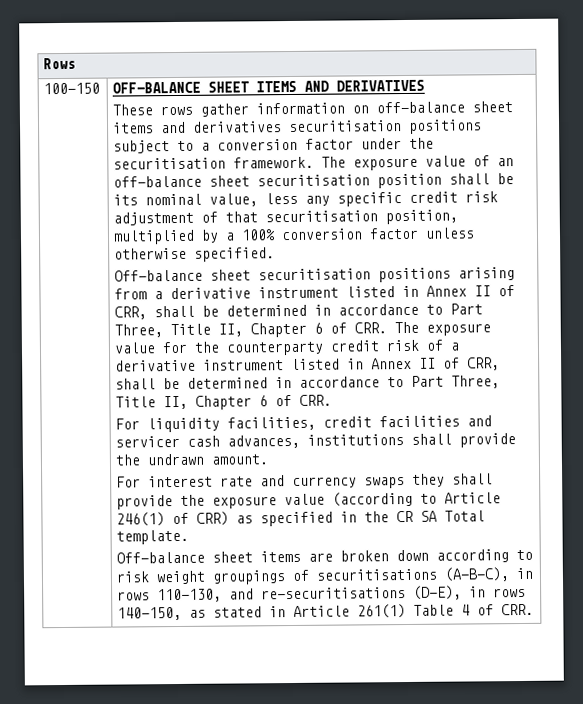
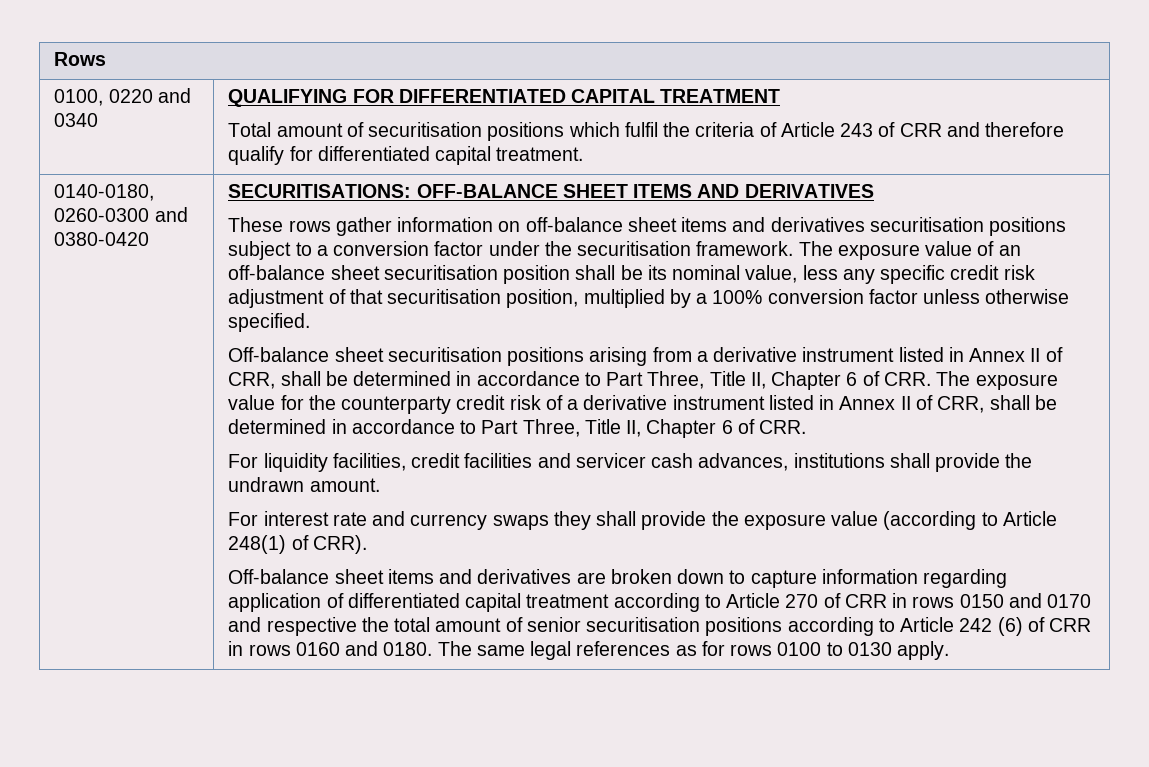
- 100-150 | OFF-BALANCE SHEET ITEMS AND DERIVATIVES
+ 0100, 0220 and 0340 | QUALIFYING FOR DIFFERENTIATED CAPITAL TREATMENT
+ Total amount of securitisation positions which fulfil the criteria of Article 243 of CRR and therefore qualify for differentiated capital treatment.
+ 0140-0180, 0260-0300 and 0380-0420 | SECURITISATIONS: OFF-BALANCE SHEET ITEMS AND DERIVATIVES
- For interest rate and currency swaps they shall provide the exposure value (according to Article 246(1) of CRR) as specified in the CR SA Total template.
+ For interest rate and currency swaps they shall provide the exposure value (according to Article 248(1) of CRR).
- Off-balance sheet items are broken down according to risk weight groupings of securitisations (A-B-C), in rows 110-130, and re-securitisations (D-E), in rows 140-150, as stated in Article 261(1) Table 4 of CRR.
+ Off-balance sheet items and derivatives are broken down to capture information regarding application of differentiated capital treatment according to Article 270 of CRR in rows 0150 and 0170 and respective the total amount of senior securitisation positions according to Article 242 (6) of CRR in rows 0160 and 0180. The same legal references as for rows 0100 to 0130 apply.

